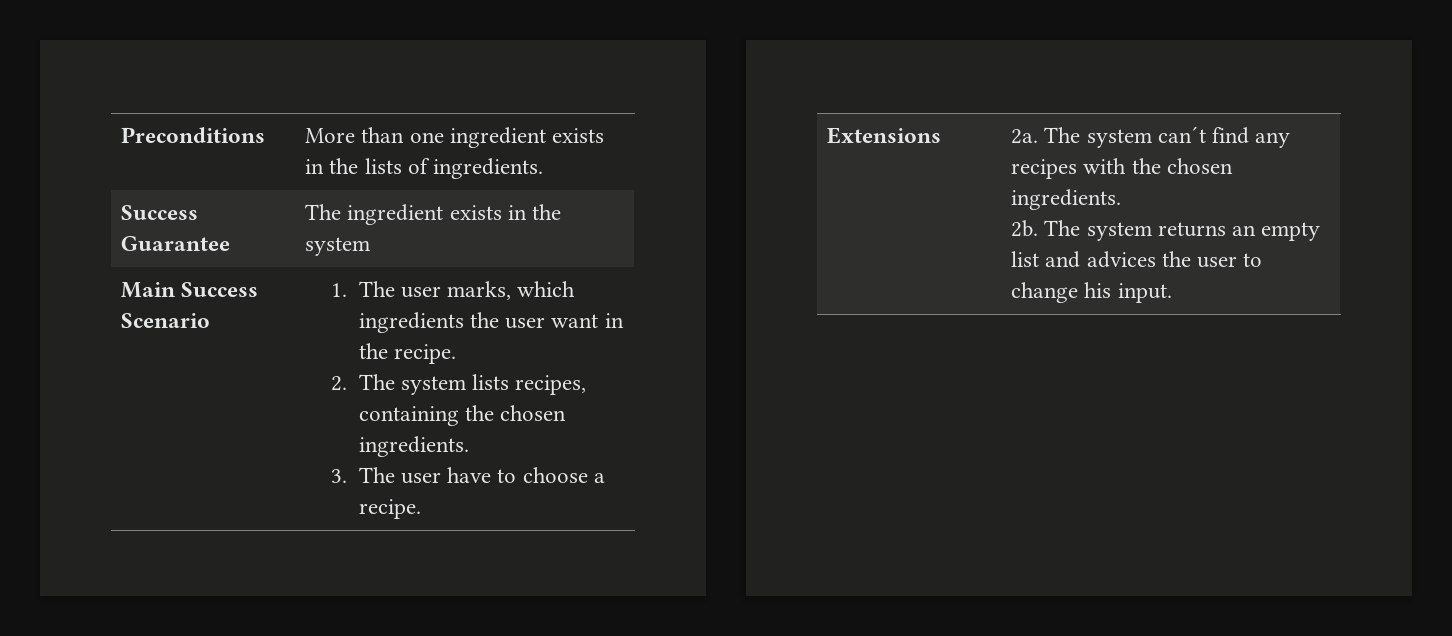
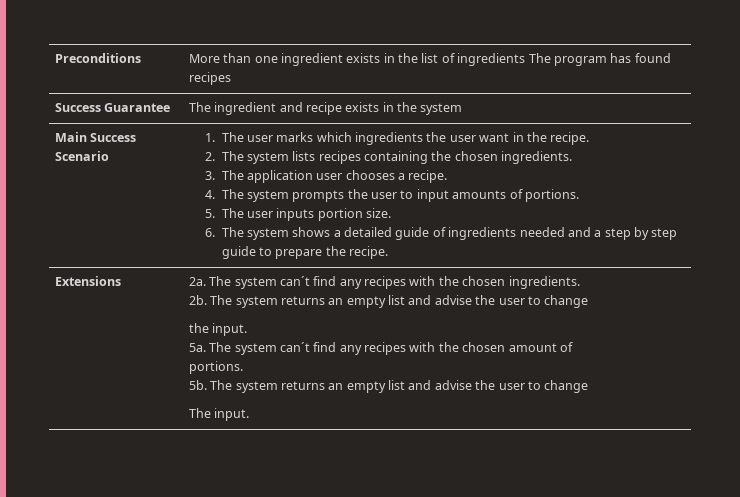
- Preconditions | More than one ingredient exists in the lists of ingredients.
+ Preconditions | More than one ingredient exists in the list of ingredients The program has found recipes
- Success Guarantee | The ingredient exists in the system
+ Success Guarantee | The ingredient and recipe exists in the system
- 1. The user marks, which ingredients the user want in the recipe.
+ 1. The user marks which ingredients the user want in the recipe.
- 2. The system lists recipes, containing the chosen ingredients.
+ 2. The system lists recipes containing the chosen ingredients.
- 3. The user have to choose a recipe.
+ 3. The application user chooses a recipe.
+ 4. The system prompts the user to input amounts of portions.
+ 5. The user inputs portion size.
+ 6. The system shows a detailed guide of ingredients needed and a step by step guide to prepare the recipe.
- 2b. The system returns an empty list and advices the user to change his input.
+ 2b. The system returns an empty list and advise the user to change
+ the input.
+ 5a. The system can´t find any recipes with the chosen amount of
+ portions.
+ 5b. The system returns an empty list and advise the user to change
+ The input.

